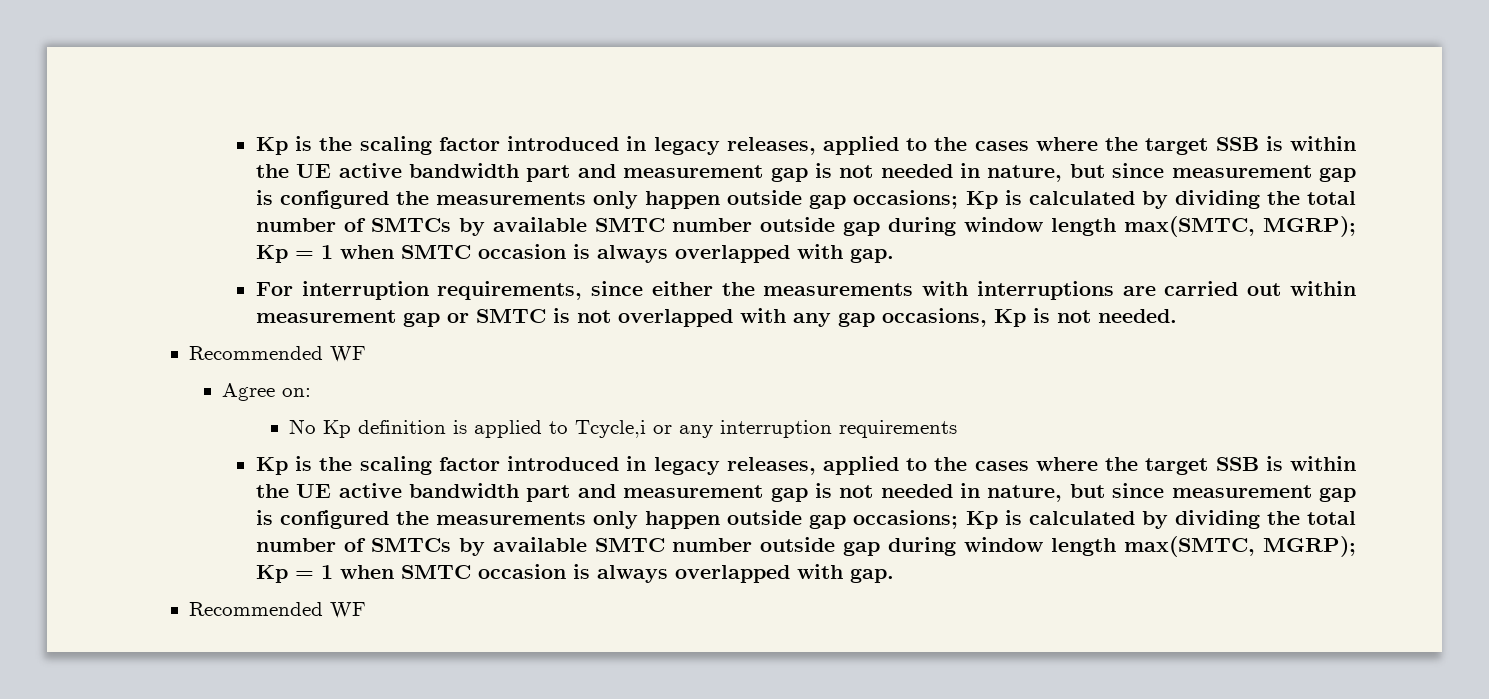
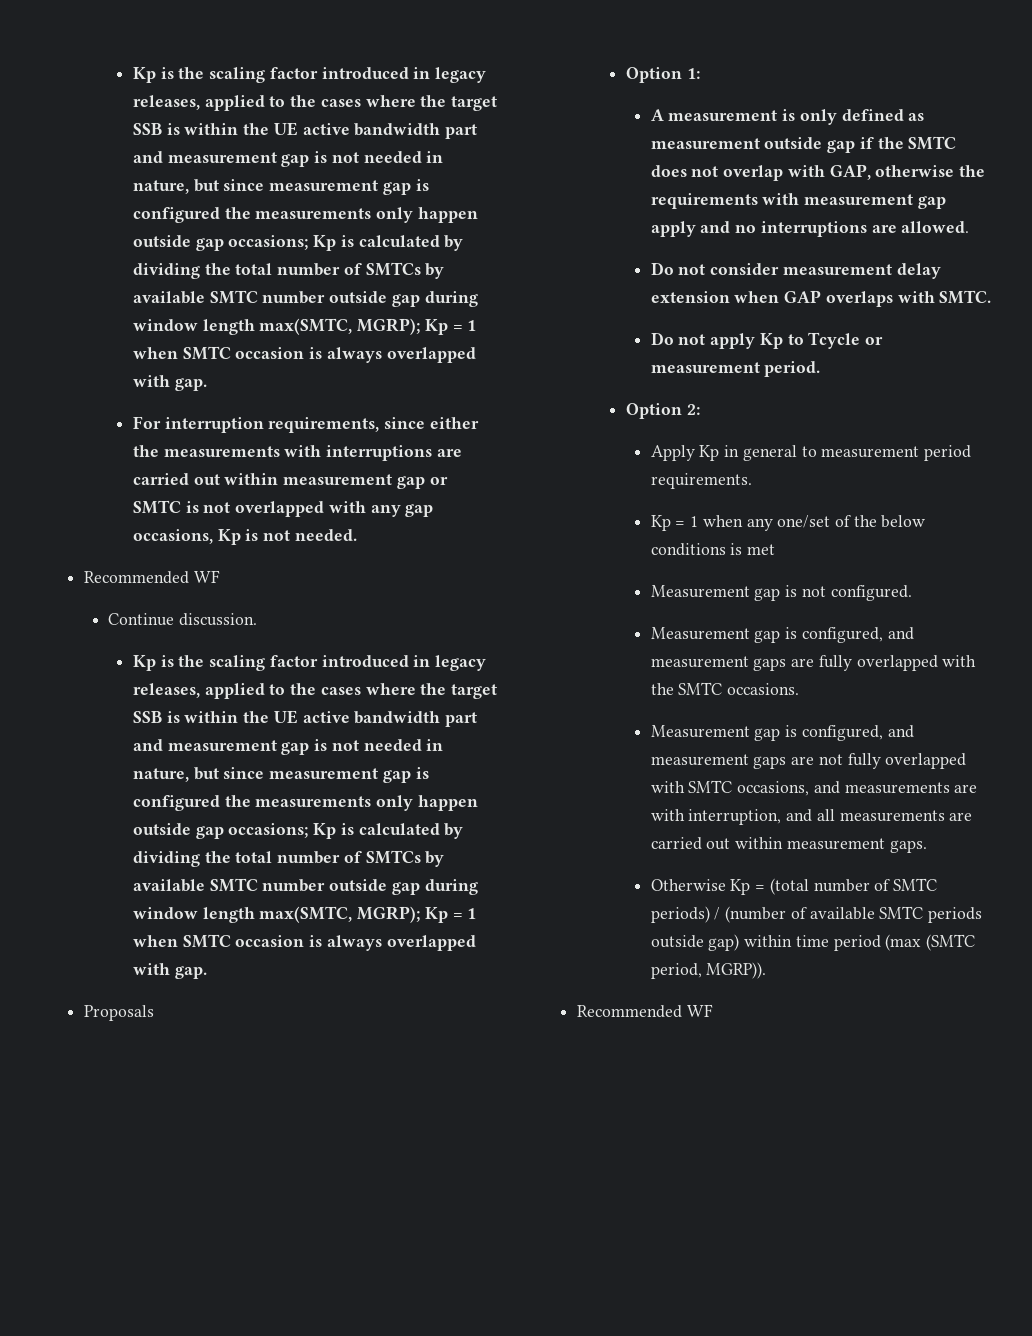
- Agree on:
- No Kp definition is applied to Tcycle,i or any interruption requirements
+ Continue discussion.
+ Proposals
+ Option 1:
+ A measurement is only defined as measurement outside gap if the SMTC does not overlap with GAP, otherwise the requirements with measurement gap apply and no interruptions are allowed.
+ Do not consider measurement delay extension when GAP overlaps with SMTC.
+ Do not apply Kp to Tcycle or measurement period.
+ Option 2:
+ Apply Kp in general to measurement period requirements.
+ Kp = 1 when any one/set of the below conditions is met
+ Measurement gap is not configured.
+ Measurement gap is configured, and measurement gaps are fully overlapped with the SMTC occasions.
+ Measurement gap is configured, and measurement gaps are not fully overlapped with SMTC occasions, and measurements are with interruption, and all measurements are carried out within measurement gaps.
+ Otherwise Kp = (total number of SMTC periods) / (number of available SMTC periods outside gap) within time period (max (SMTC period, MGRP)).

